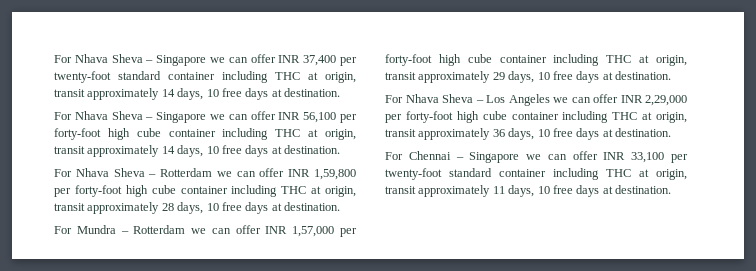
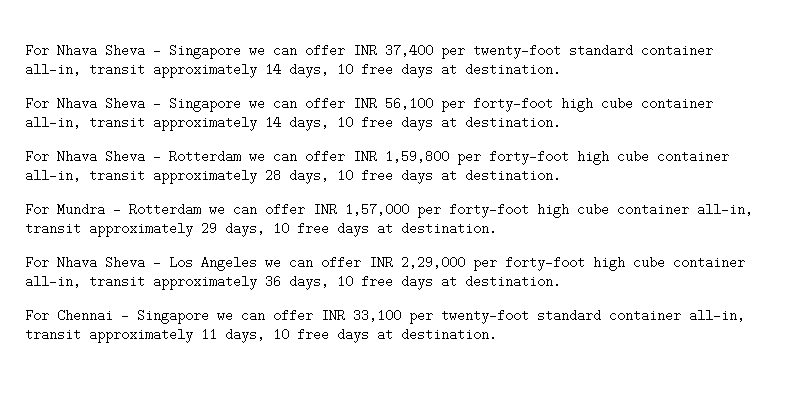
- For Nhava Sheva – Singapore we can offer INR 37,400 per twenty-foot standard container including THC at origin, transit approximately 14 days, 10 free days at destination.
+ For Nhava Sheva – Singapore we can offer INR 37,400 per twenty-foot standard container all-in, transit approximately 14 days, 10 free days at destination.
- For Nhava Sheva – Singapore we can offer INR 56,100 per forty-foot high cube container including THC at origin, transit approximately 14 days, 10 free days at destination.
+ For Nhava Sheva – Singapore we can offer INR 56,100 per forty-foot high cube container all-in, transit approximately 14 days, 10 free days at destination.
- For Nhava Sheva – Rotterdam we can offer INR 1,59,800 per forty-foot high cube container including THC at origin, transit approximately 28 days, 10 free days at destination.
+ For Nhava Sheva – Rotterdam we can offer INR 1,59,800 per forty-foot high cube container all-in, transit approximately 28 days, 10 free days at destination.
- For Mundra – Rotterdam we can offer INR 1,57,000 per forty-foot high cube container including THC at origin, transit approximately 29 days, 10 free days at destination.
+ For Mundra – Rotterdam we can offer INR 1,57,000 per forty-foot high cube container all-in, transit approximately 29 days, 10 free days at destination.
- For Nhava Sheva – Los Angeles we can offer INR 2,29,000 per forty-foot high cube container including THC at origin, transit approximately 36 days, 10 free days at destination.
+ For Nhava Sheva – Los Angeles we can offer INR 2,29,000 per forty-foot high cube container all-in, transit approximately 36 days, 10 free days at destination.
- For Chennai – Singapore we can offer INR 33,100 per twenty-foot standard container including THC at origin, transit approximately 11 days, 10 free days at destination.
+ For Chennai – Singapore we can offer INR 33,100 per twenty-foot standard container all-in, transit approximately 11 days, 10 free days at destination.

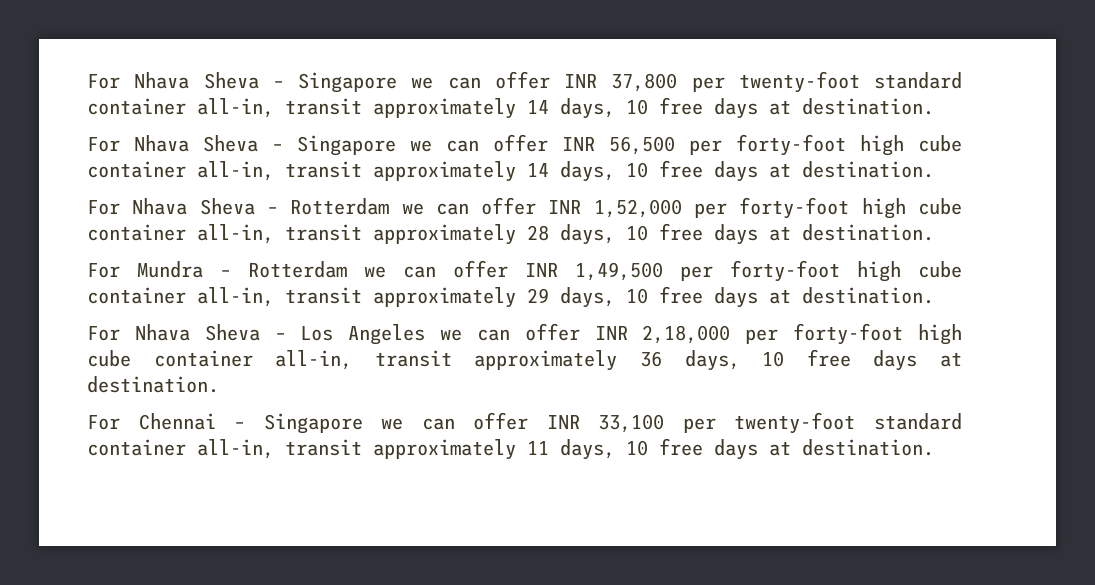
- For Nhava Sheva – Singapore we can offer INR 37,400 per twenty-foot standard container all-in, transit approximately 14 days, 10 free days at destination.
+ For Nhava Sheva – Singapore we can offer INR 37,800 per twenty-foot standard container all-in, transit approximately 14 days, 10 free days at destination.
- For Nhava Sheva – Singapore we can offer INR 56,100 per forty-foot high cube container all-in, transit approximately 14 days, 10 free days at destination.
+ For Nhava Sheva – Singapore we can offer INR 56,500 per forty-foot high cube container all-in, transit approximately 14 days, 10 free days at destination.
- For Nhava Sheva – Rotterdam we can offer INR 1,59,800 per forty-foot high cube container all-in, transit approximately 28 days, 10 free days at destination.
+ For Nhava Sheva – Rotterdam we can offer INR 1,52,000 per forty-foot high cube container all-in, transit approximately 28 days, 10 free days at destination.
- For Mundra – Rotterdam we can offer INR 1,57,000 per forty-foot high cube container all-in, transit approximately 29 days, 10 free days at destination.
+ For Mundra – Rotterdam we can offer INR 1,49,500 per forty-foot high cube container all-in, transit approximately 29 days, 10 free days at destination.
- For Nhava Sheva – Los Angeles we can offer INR 2,29,000 per forty-foot high cube container all-in, transit approximately 36 days, 10 free days at destination.
+ For Nhava Sheva – Los Angeles we can offer INR 2,18,000 per forty-foot high cube container all-in, transit approximately 36 days, 10 free days at destination.

